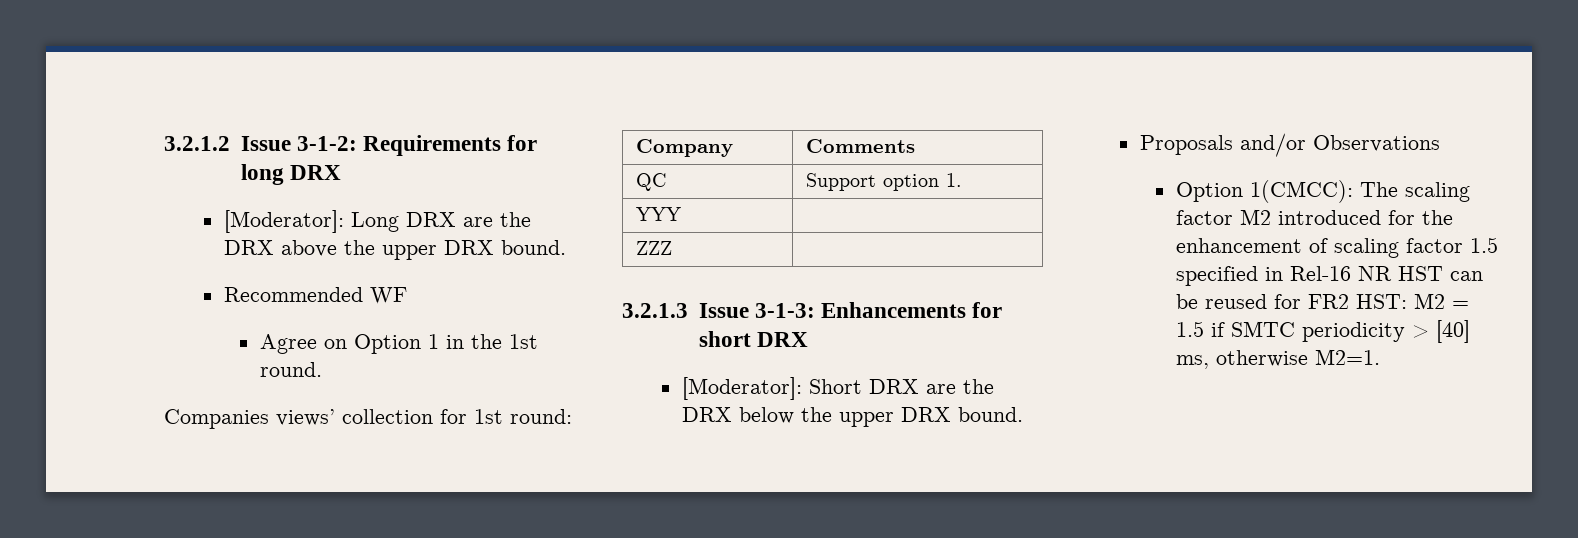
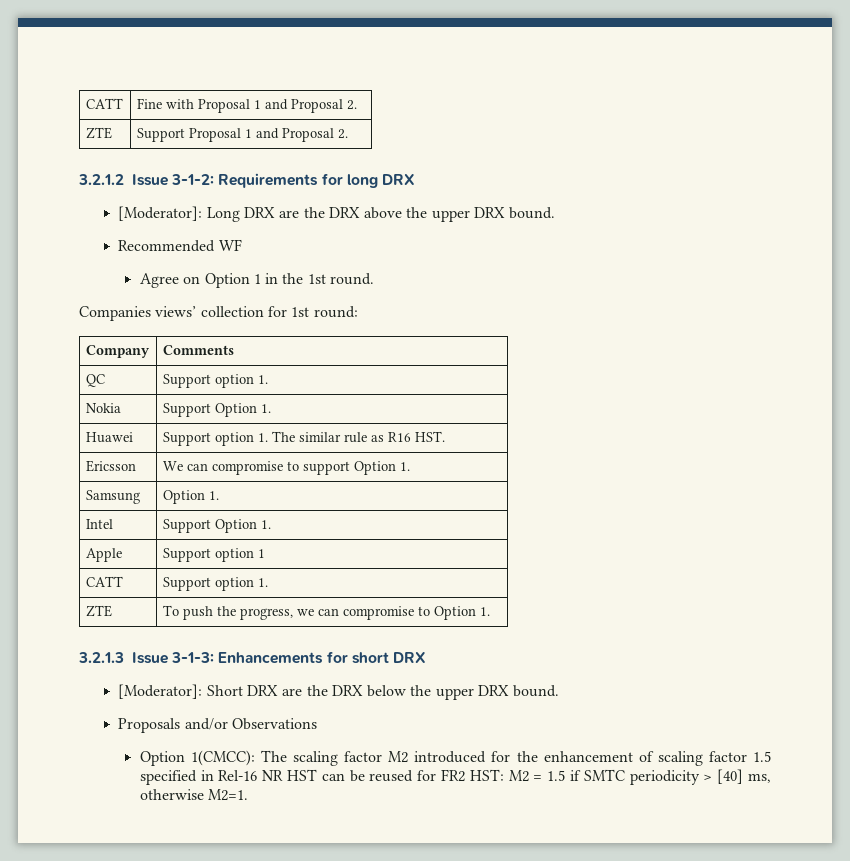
+ CATT | Fine with Proposal 1 and Proposal 2.
+ ZTE | Support Proposal 1 and Proposal 2.
- YYY |
- ZZZ |
+ Nokia | Support Option 1.
+ Huawei | Support option 1. The similar rule as R16 HST.
+ Ericsson | We can compromise to support Option 1.
+ Samsung | Option 1.
+ Intel | Support Option 1.
+ Apple | Support option 1
+ CATT | Support option 1.
+ ZTE | To push the progress, we can compromise to Option 1.

